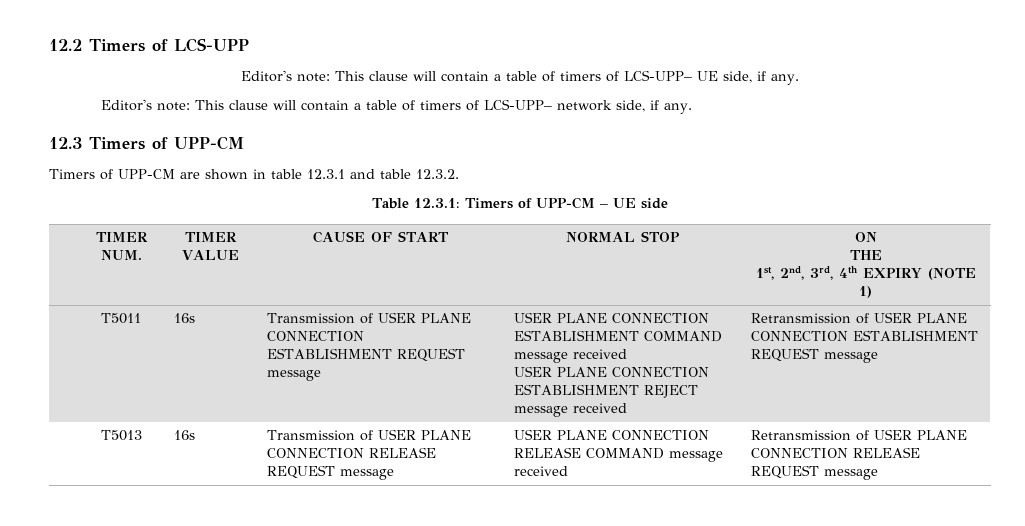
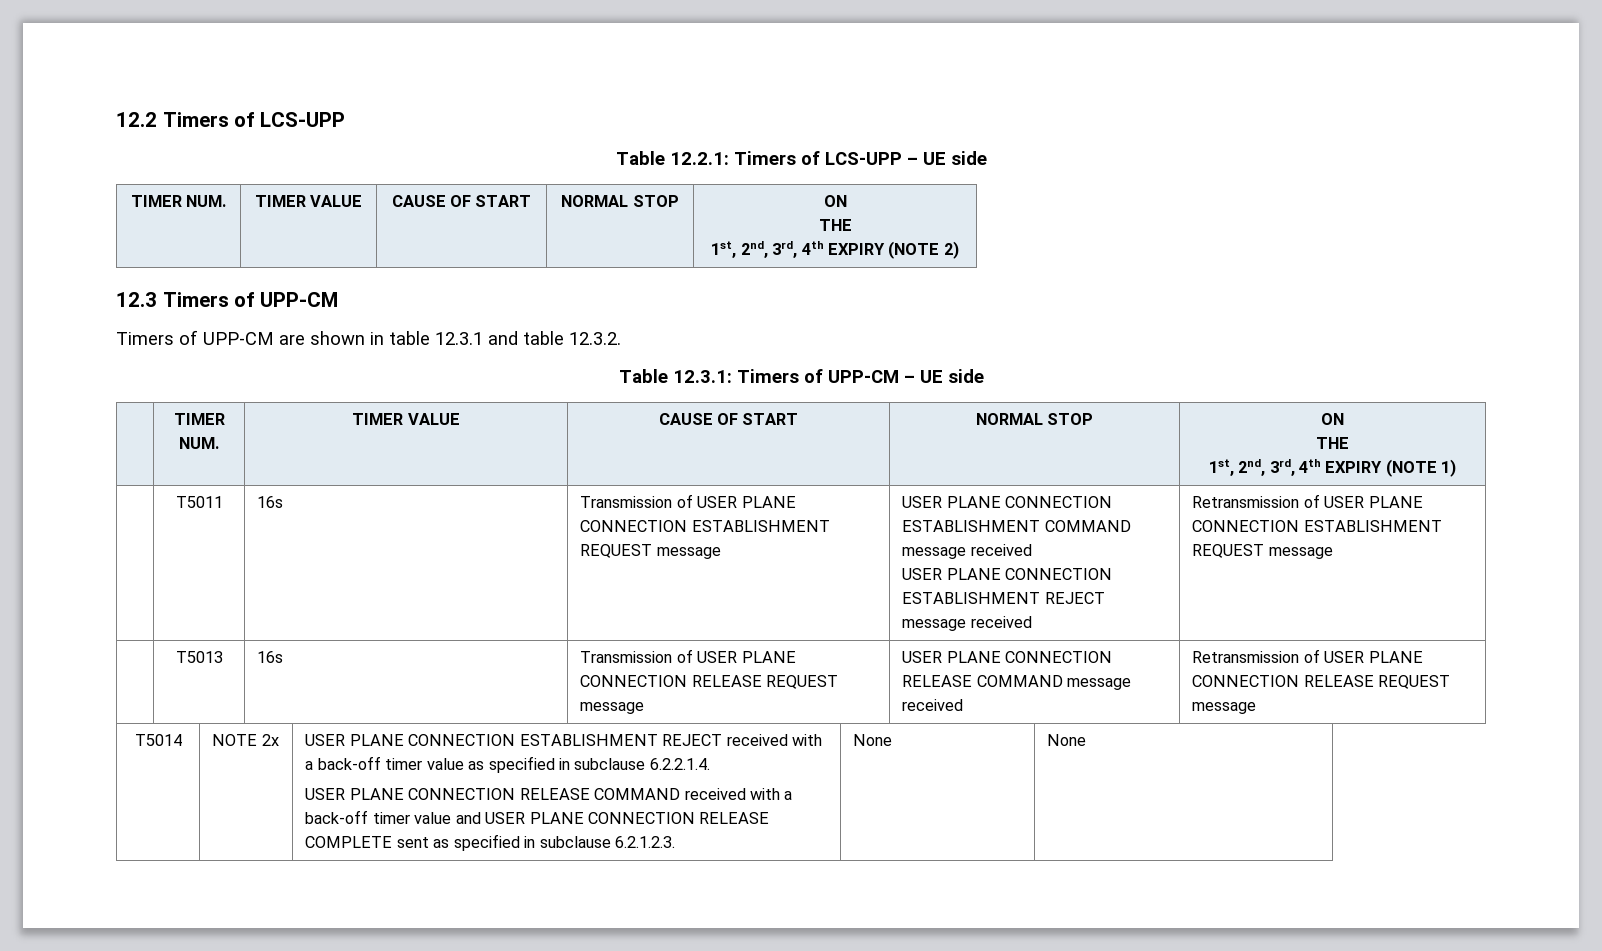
- Editor's note: This clause will contain a table of timers of LCS-UPP– UE side, if any.
- Editor's note: This clause will contain a table of timers of LCS-UPP– network side, if any.
+ Table 12.2.1: Timers of LCS-UPP – UE side
+ TIMER NUM. | TIMER VALUE | CAUSE OF START | NORMAL STOP | ON
+ THE
+ 1st, 2nd, 3rd, 4th EXPIRY (NOTE 2)
+ T5014 | NOTE 2x | USER PLANE CONNECTION ESTABLISHMENT REJECT received with a back-off timer value as specified in subclause 6.2.2.1.4.
+ USER PLANE CONNECTION RELEASE COMMAND received with a back-off timer value and USER PLANE CONNECTION RELEASE COMPLETE sent as specified in subclause 6.2.1.2.3. | None | None

